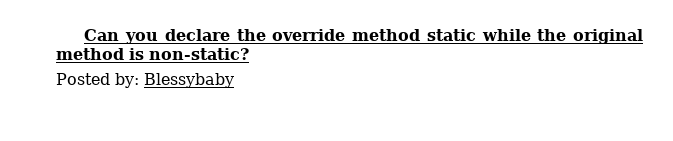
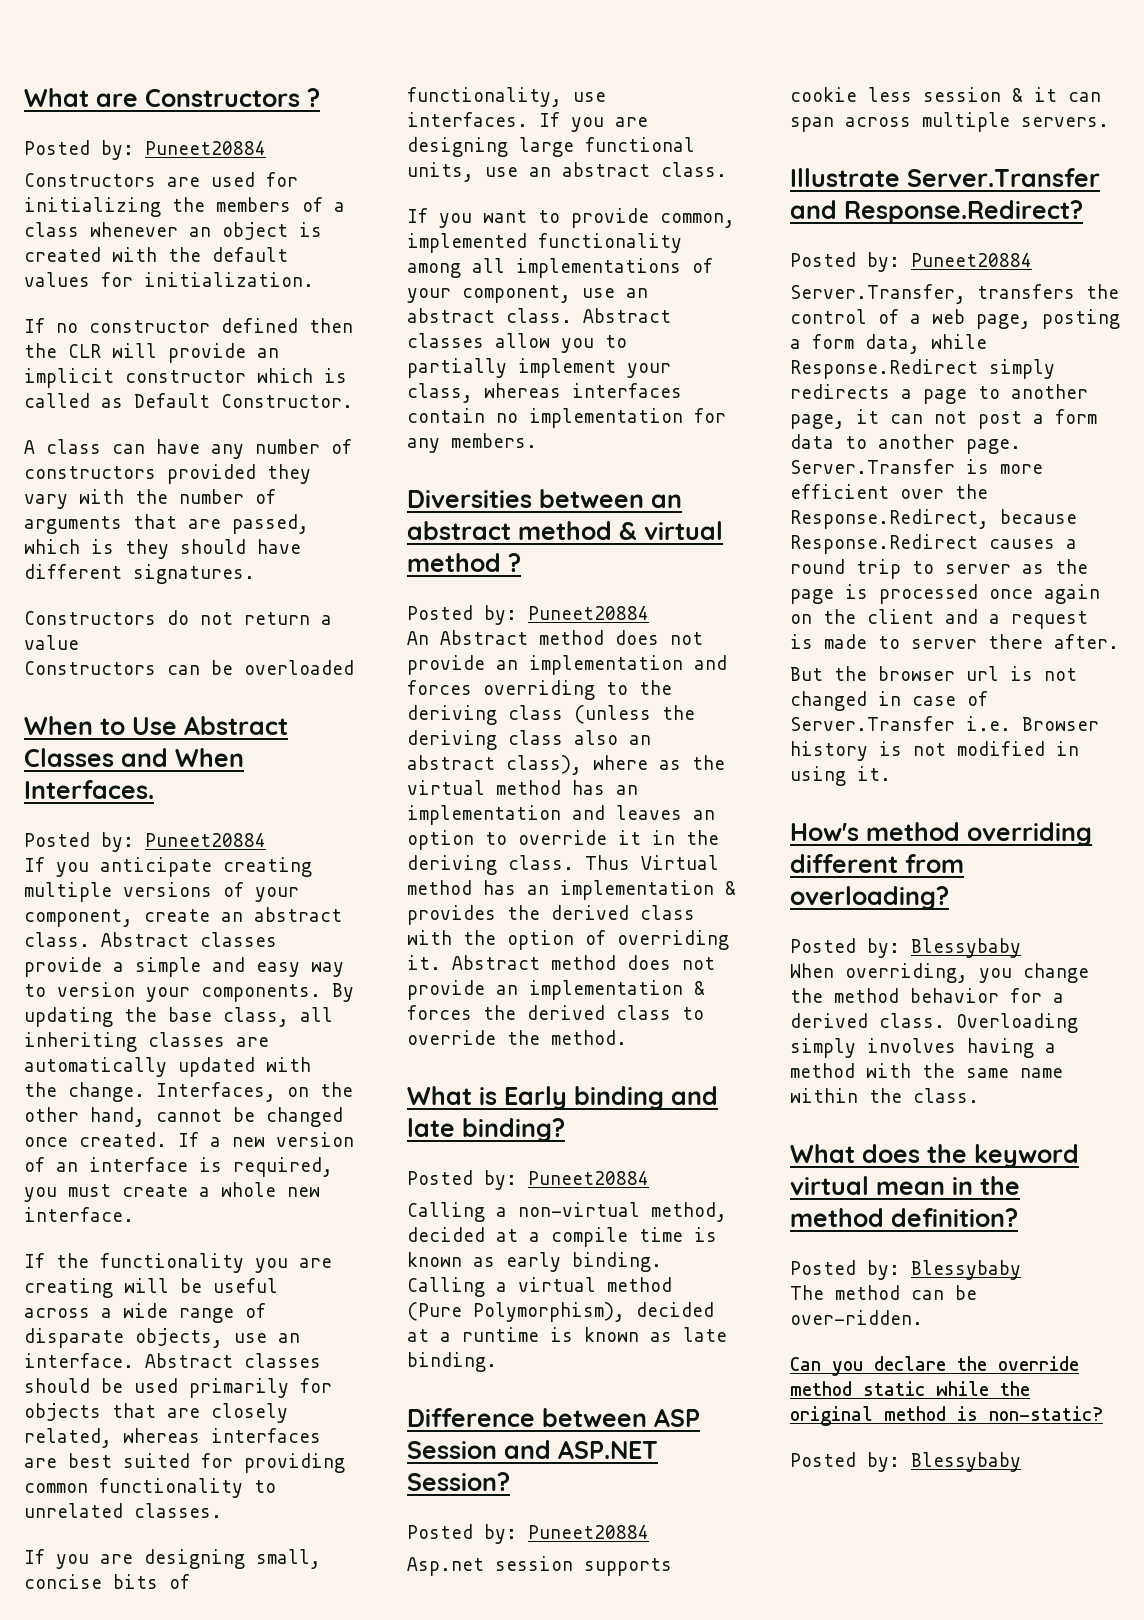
+ What are Constructors ?
+ Posted by: Puneet20884
+ Constructors are used for initializing the members of a class whenever an object is created with the default values for initialization.
+ If no constructor defined then the CLR will provide an implicit constructor which is called as Default Constructor.
+ A class can have any number of constructors provided they vary with the number of arguments that are passed, which is they should have different signatures.
+ Constructors do not return a value
+ Constructors can be overloaded
+ When to Use Abstract Classes and When Interfaces.
+ Posted by: Puneet20884
+ If you anticipate creating multiple versions of your component, create an abstract class. Abstract classes provide a simple and easy way to version your components. By updating the base class, all inheriting classes are automatically updated with the change. Interfaces, on the other hand, cannot be changed once created. If a new version of an interface is required, you must create a whole new interface.
+ If the functionality you are creating will be useful across a wide range of disparate objects, use an interface. Abstract classes should be used primarily for objects that are closely related, whereas interfaces are best suited for providing common functionality to unrelated classes.
+ If you are designing small, concise bits of functionality, use interfaces. If you are designing large functional units, use an abstract class.
+ If you want to provide common, implemented functionality among all implementations of your component, use an abstract class. Abstract classes allow you to partially implement your class, whereas interfaces contain no implementation for any members.
+ Diversities between an abstract method & virtual method ?
+ Posted by: Puneet20884
+ An Abstract method does not provide an implementation and forces overriding to the deriving class (unless the deriving class also an abstract class), where as the virtual method has an implementation and leaves an option to override it in the deriving class. Thus Virtual method has an implementation & provides the derived class with the option of overriding it. Abstract method does not provide an implementation & forces the derived class to override the method.
+ What is Early binding and late binding?
+ Posted by: Puneet20884
+ Calling a non-virtual method, decided at a compile time is known as early binding. Calling a virtual method (Pure Polymorphism), decided at a runtime is known as late binding.
+ Difference between ASP Session and ASP.NET Session?
+ Posted by: Puneet20884
+ Asp.net session supports cookie less session & it can span across multiple servers.
+ Illustrate Server.Transfer and Response.Redirect?
+ Posted by: Puneet20884
+ Server.Transfer, transfers the control of a web page, posting a form data, while Response.Redirect simply redirects a page to another page, it can not post a form data to another page. Server.Transfer is more efficient over the Response.Redirect, because Response.Redirect causes a round trip to server as the page is processed once again on the client and a request is made to server there after.
+ But the browser url is not changed in case of Server.Transfer i.e. Browser history is not modified in using it.
+ How's method overriding different from overloading?
+ Posted by: Blessybaby
+ When overriding, you change the method behavior for a derived class. Overloading simply involves having a method with the same name within the class.
+ What does the keyword virtual mean in the method definition?
+ Posted by: Blessybaby
+ The method can be over-ridden.

